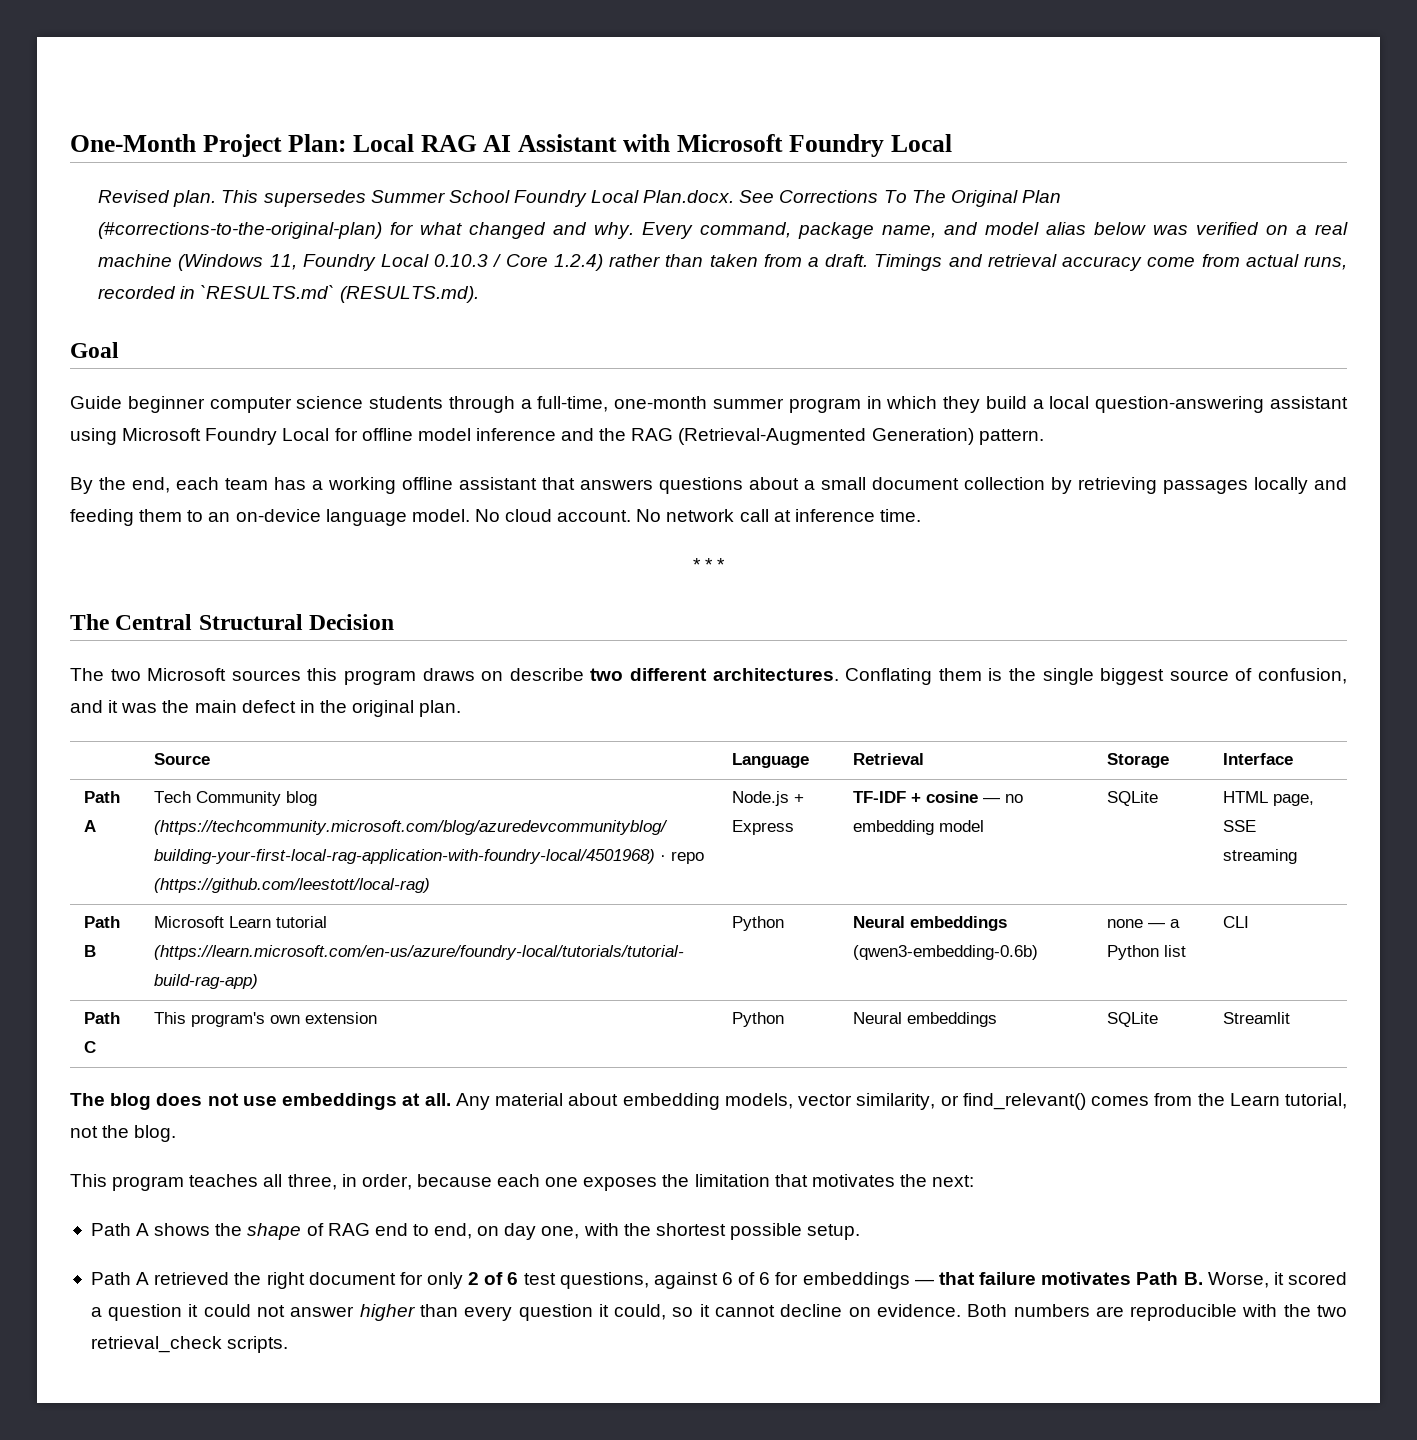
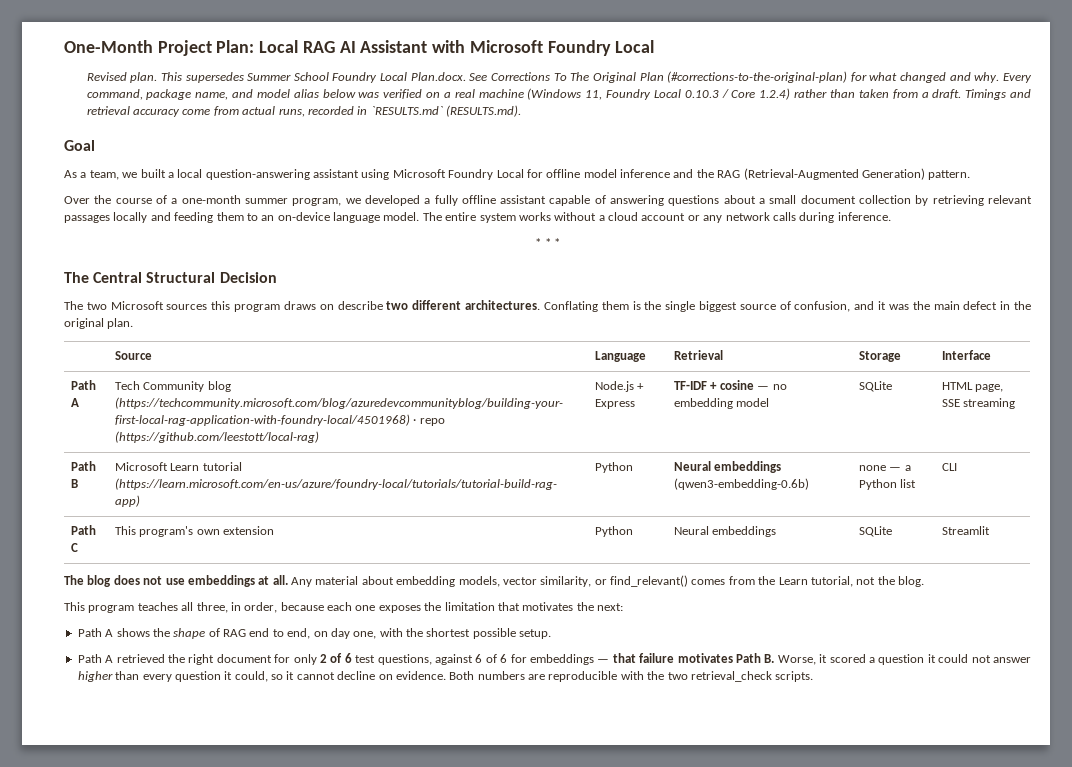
- Guide beginner computer science students through a full-time, one-month summer program in which they build a local question-answering assistant using Microsoft Foundry Local for offline model inference and the RAG (Retrieval-Augmented Generation) pattern.
+ As a team, we built a local question-answering assistant using Microsoft Foundry Local for offline model inference and the RAG (Retrieval-Augmented Generation) pattern.
- By the end, each team has a working offline assistant that answers questions about a small document collection by retrieving passages locally and feeding them to an on-device language model.
+ Over the course of a one-month summer program, we developed a fully offline assistant capable of answering questions about a small document collection by retrieving relevant passages locally and feeding them to an on-device language model.
- No cloud account. No network call at inference time.
+ The entire system works without a cloud account or any network calls during inference.

